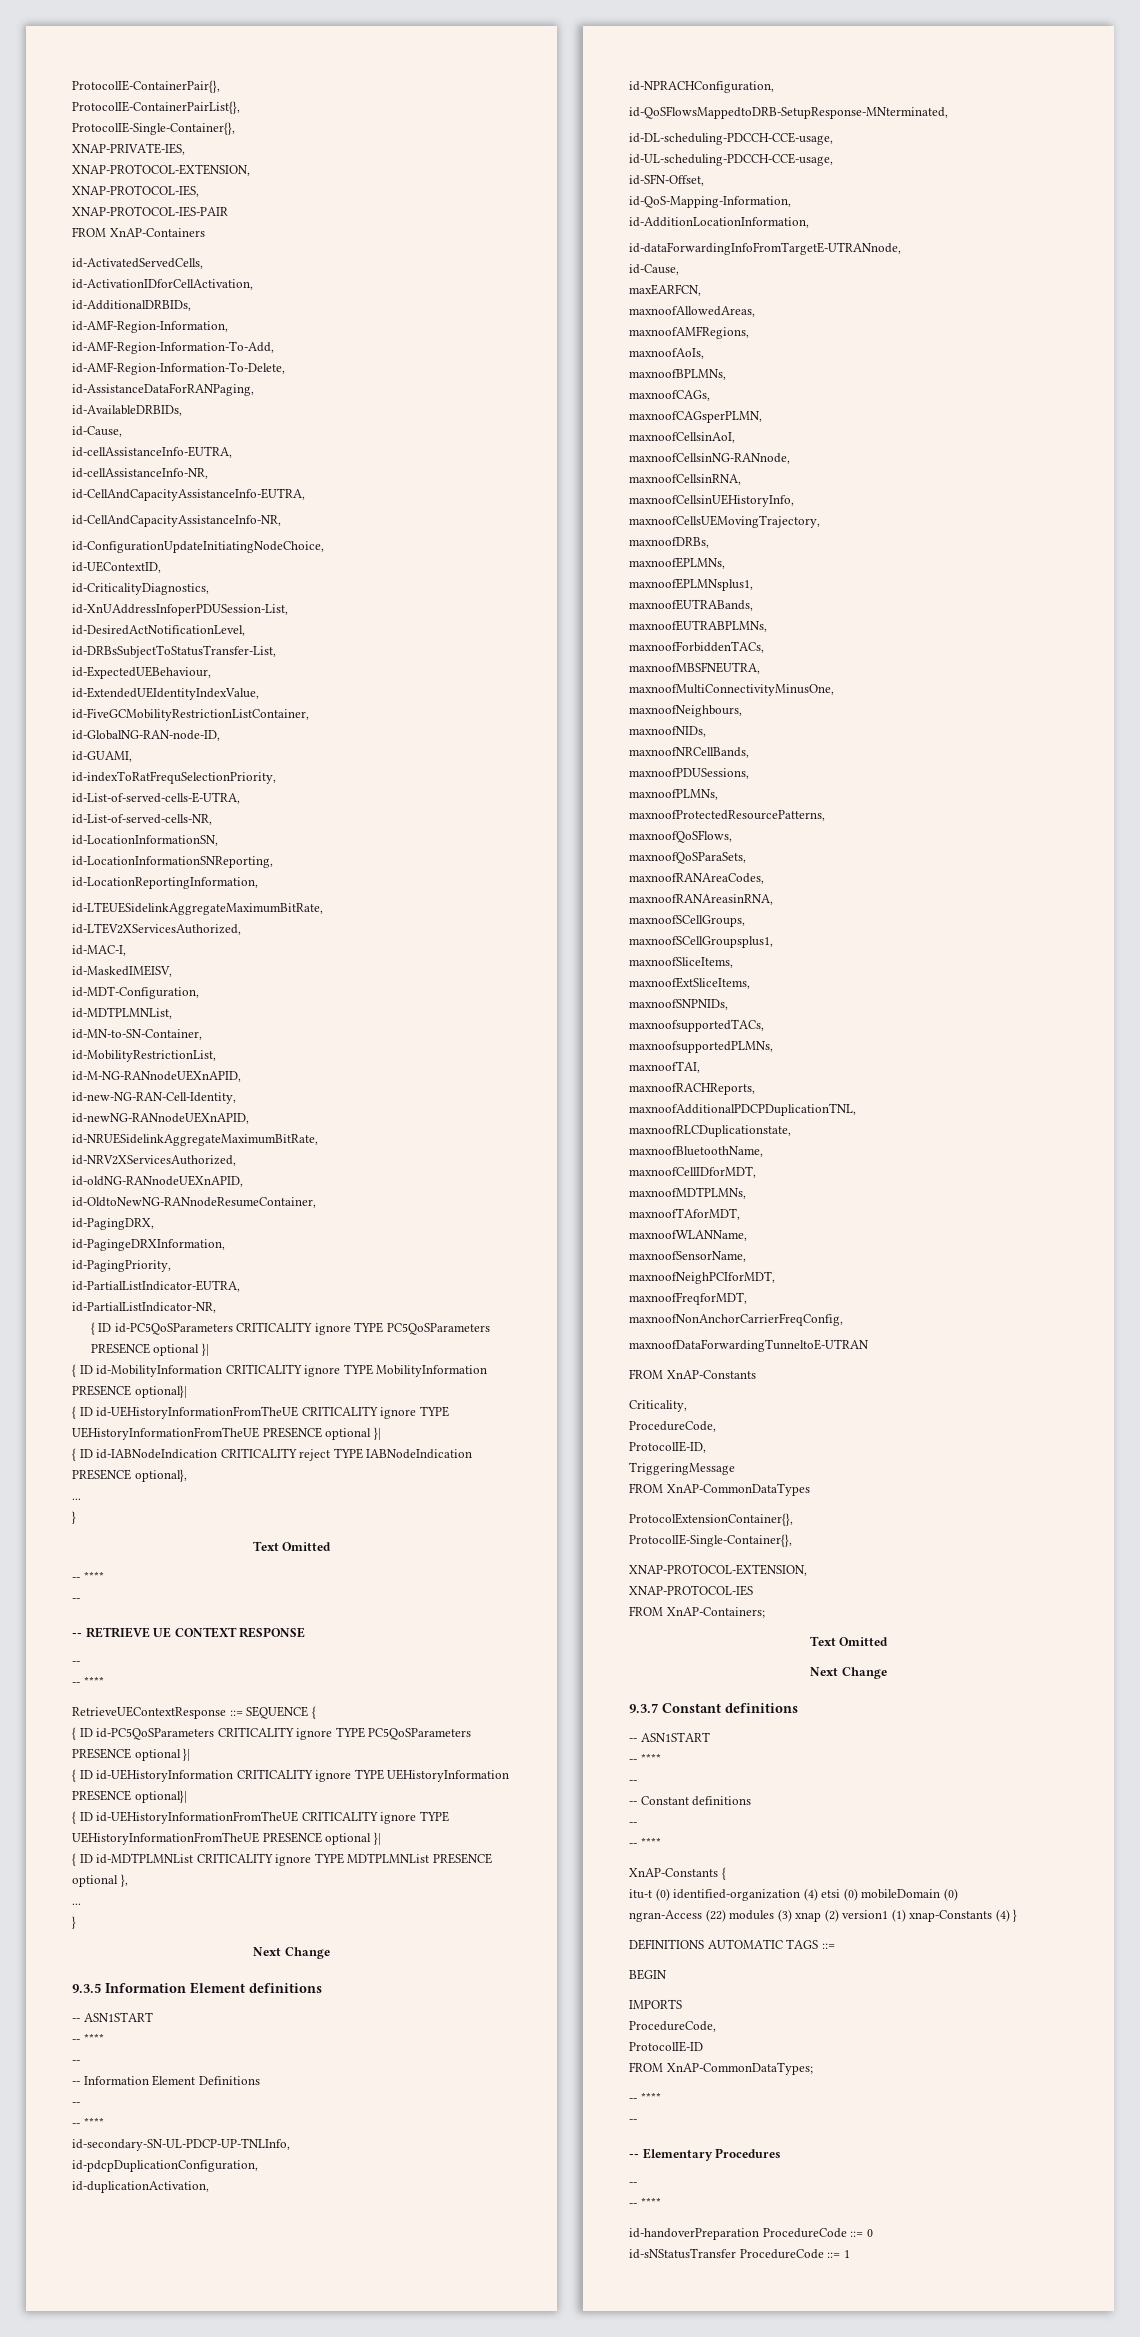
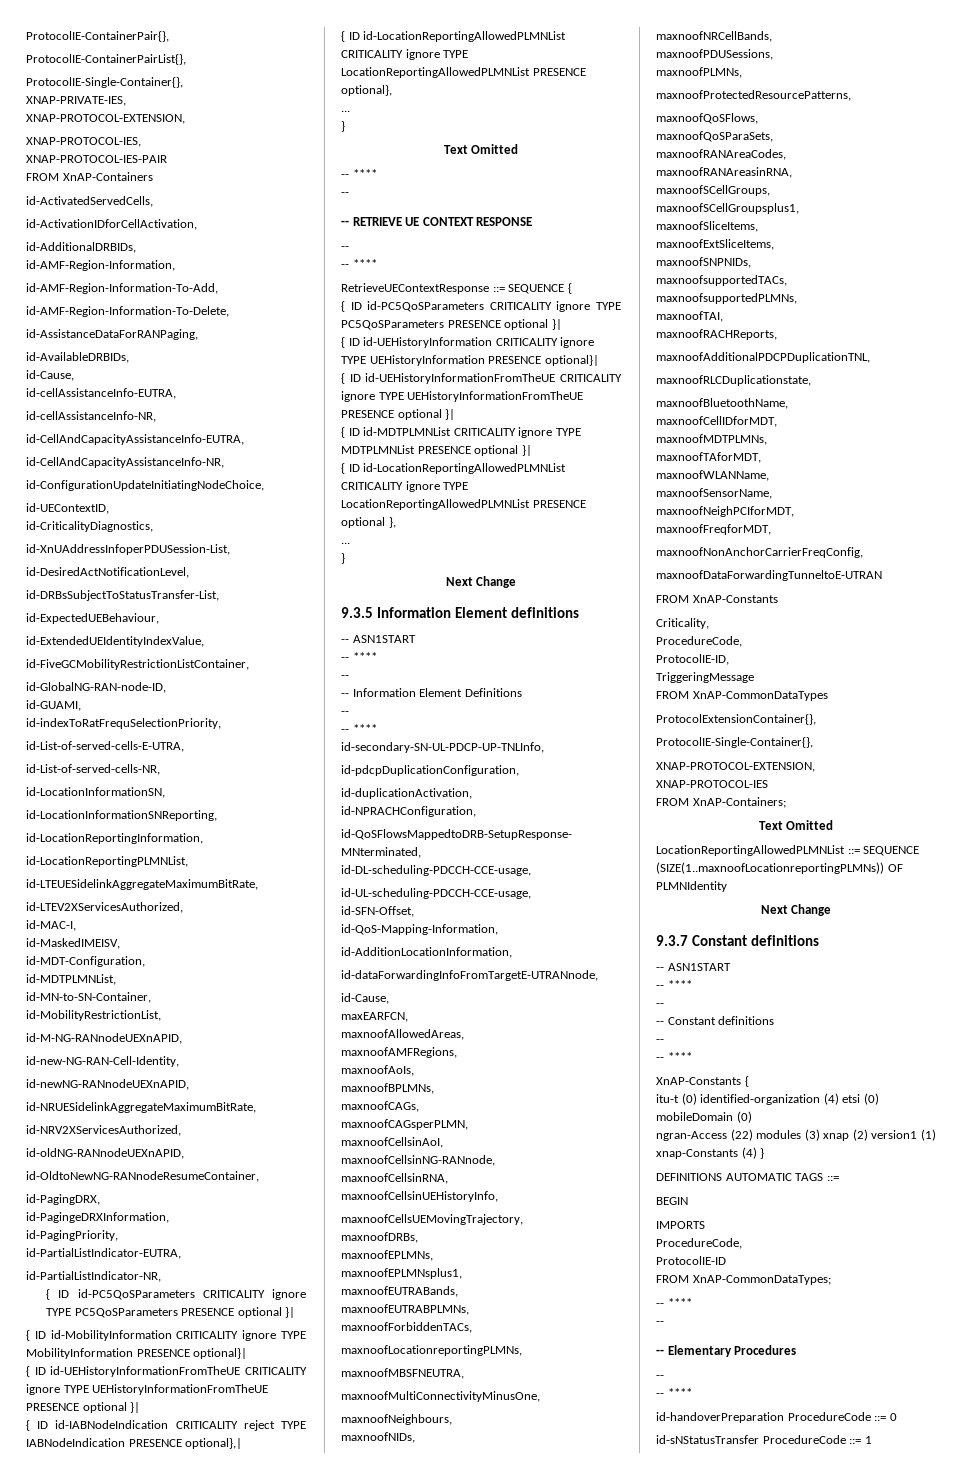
+ id-LocationReportingPLMNList,
- { ID id-IABNodeIndication CRITICALITY reject TYPE IABNodeIndication PRESENCE optional},
+ { ID id-IABNodeIndication CRITICALITY reject TYPE IABNodeIndication PRESENCE optional},|
+ { ID id-LocationReportingAllowedPLMNList CRITICALITY ignore TYPE LocationReportingAllowedPLMNList PRESENCE optional},
- { ID id-MDTPLMNList CRITICALITY ignore TYPE MDTPLMNList PRESENCE optional },
+ { ID id-MDTPLMNList CRITICALITY ignore TYPE MDTPLMNList PRESENCE optional }|
+ { ID id-LocationReportingAllowedPLMNList CRITICALITY ignore TYPE LocationReportingAllowedPLMNList PRESENCE optional },
+ maxnoofLocationreportingPLMNs,
+ LocationReportingAllowedPLMNList ::= SEQUENCE (SIZE(1..maxnoofLocationreportingPLMNs)) OF PLMNIdentity

